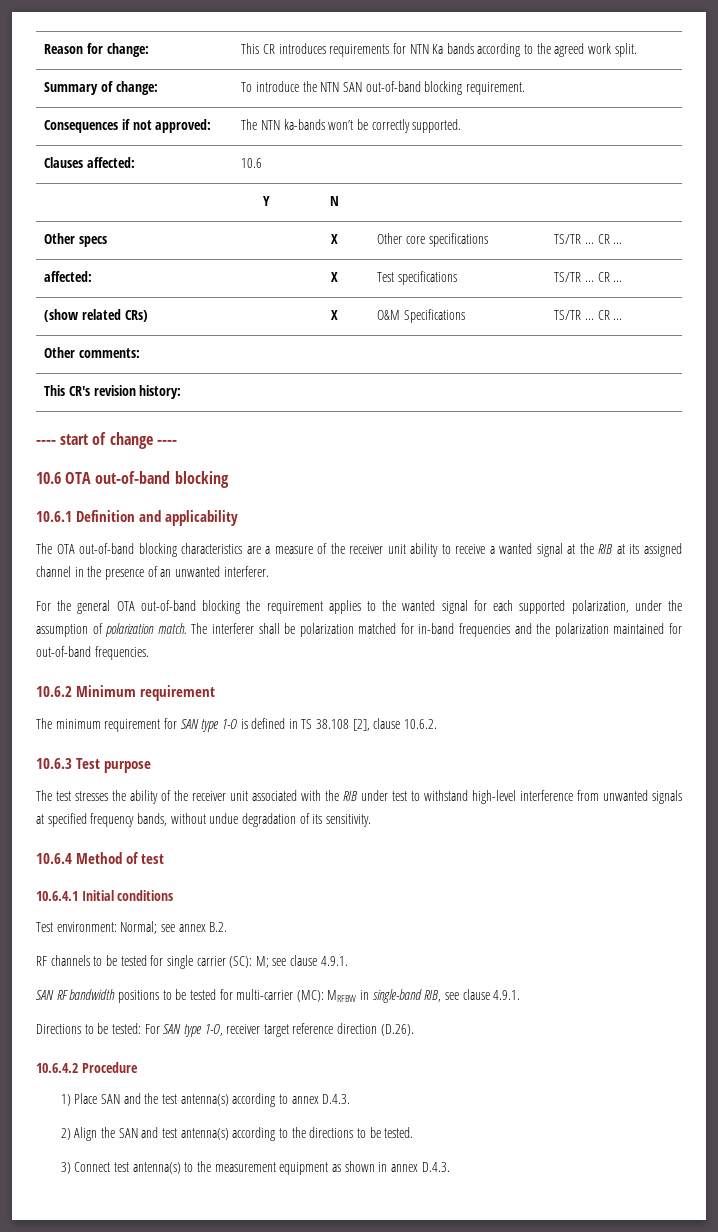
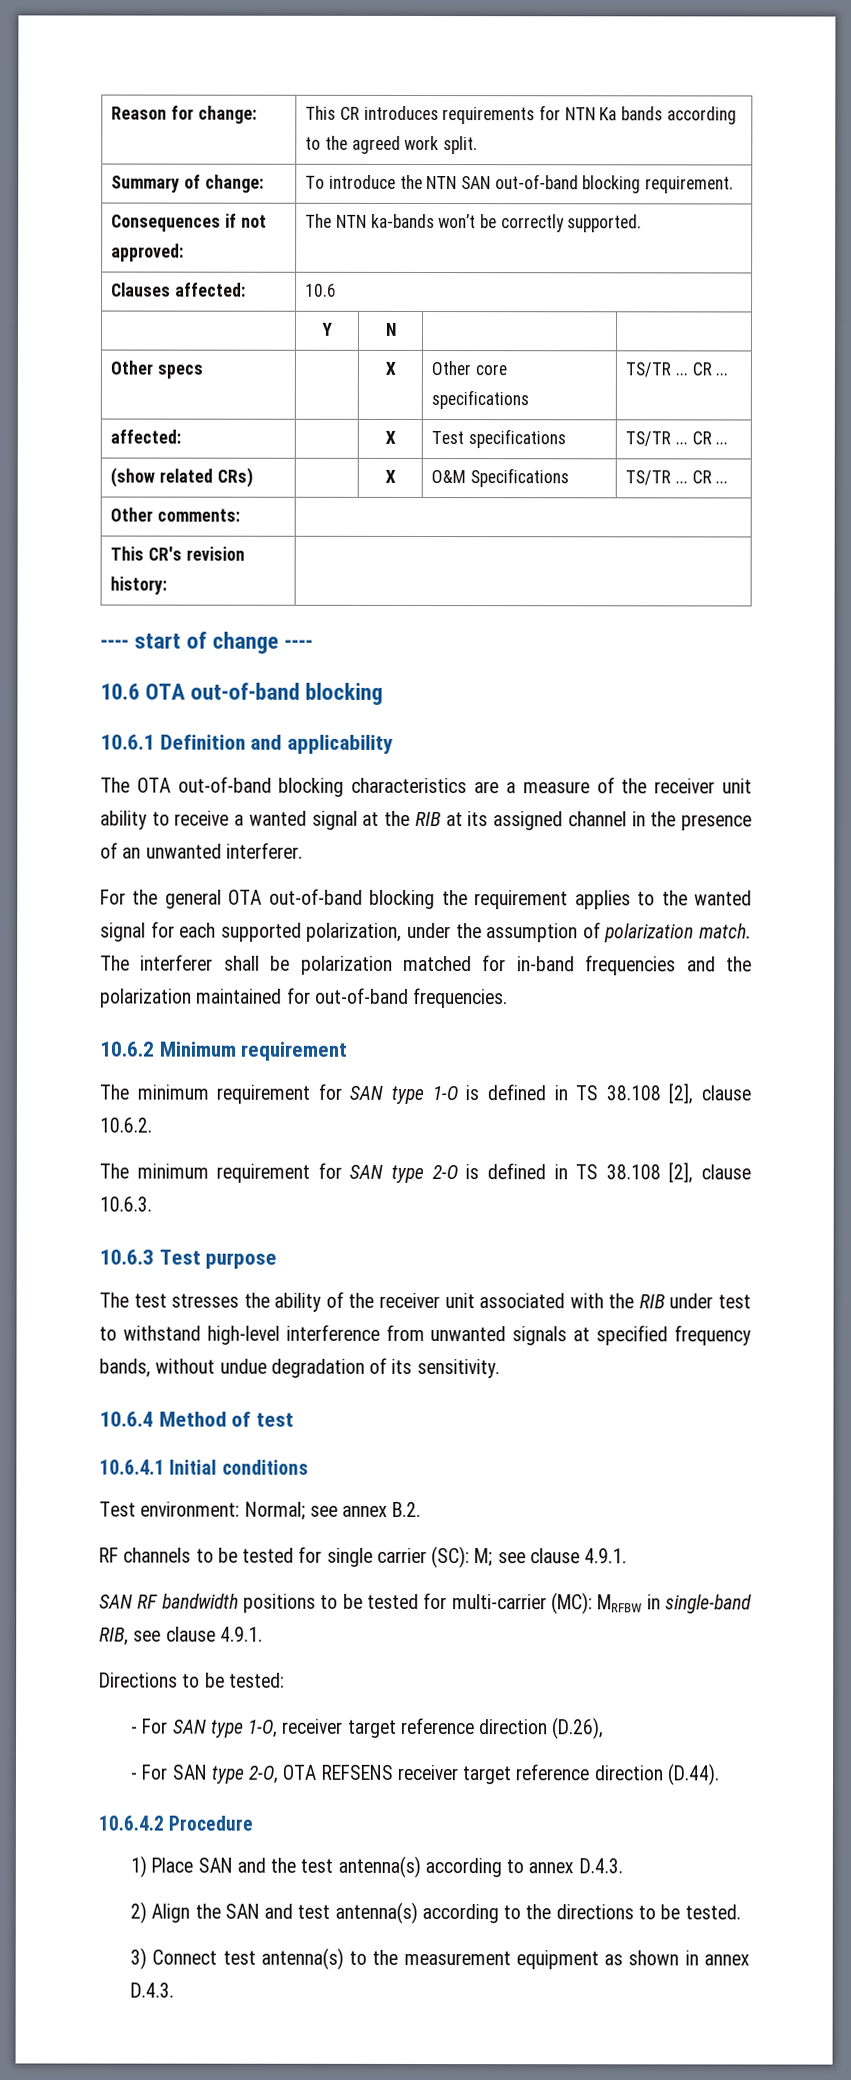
+ The minimum requirement for SAN type 2-O is defined in TS 38.108 [2], clause 10.6.3.
- Directions to be tested: For SAN type 1-O, receiver target reference direction (D.26).
+ Directions to be tested:
+ - For SAN type 1-O, receiver target reference direction (D.26),
+ - For SAN type 2-O, OTA REFSENS receiver target reference direction (D.44).

